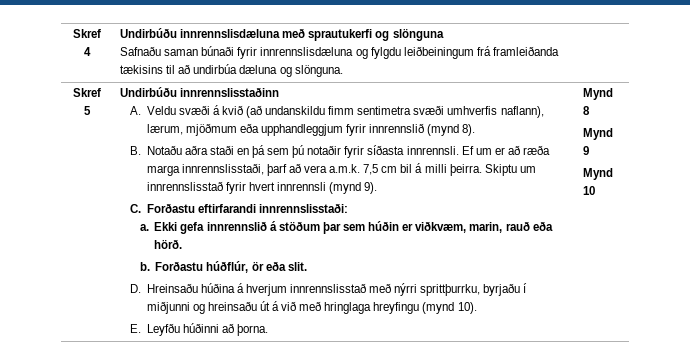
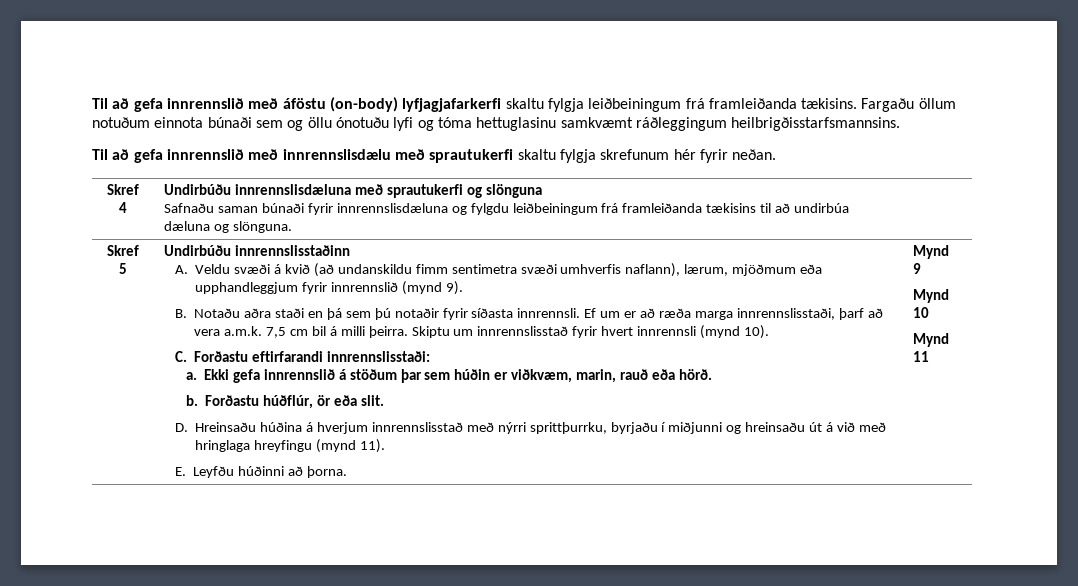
+ Til að gefa innrennslið með áföstu (on-body) lyfjagjafarkerfi skaltu fylgja leiðbeiningum frá framleiðanda tækisins. Fargaðu öllum notuðum einnota búnaði sem og öllu ónotuðu lyfi og tóma hettuglasinu samkvæmt ráðleggingum heilbrigðisstarfsmannsins.
+ Til að gefa innrennslið með innrennslisdælu með sprautukerfi skaltu fylgja skrefunum hér fyrir neðan.
- A. Veldu svæði á kvið (að undanskildu fimm sentimetra svæði umhverfis naflann), lærum, mjöðmum eða upphandleggjum fyrir innrennslið (mynd 8).
+ A. Veldu svæði á kvið (að undanskildu fimm sentimetra svæði umhverfis naflann), lærum, mjöðmum eða upphandleggjum fyrir innrennslið (mynd 9).
- Skiptu um innrennslisstað fyrir hvert innrennsli (mynd 9).
+ Skiptu um innrennslisstað fyrir hvert innrennsli (mynd 10).
- D. Hreinsaðu húðina á hverjum innrennslisstað með nýrri sprittþurrku, byrjaðu í miðjunni og hreinsaðu út á við með hringlaga hreyfingu (mynd 10).
+ D. Hreinsaðu húðina á hverjum innrennslisstað með nýrri sprittþurrku, byrjaðu í miðjunni og hreinsaðu út á við með hringlaga hreyfingu (mynd 11).
- Mynd 8
+ Mynd 11

